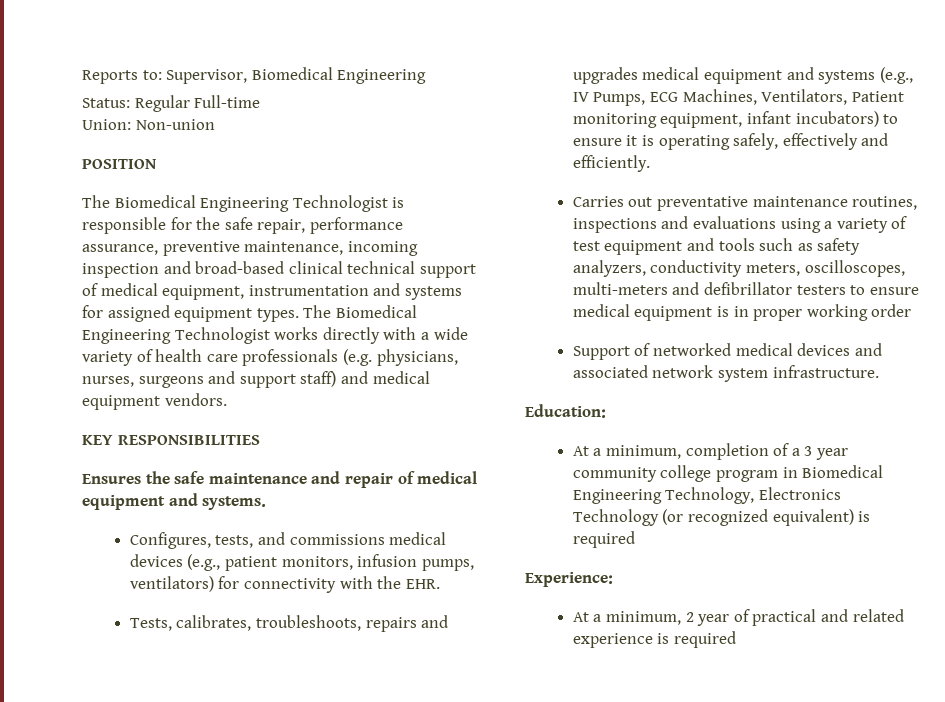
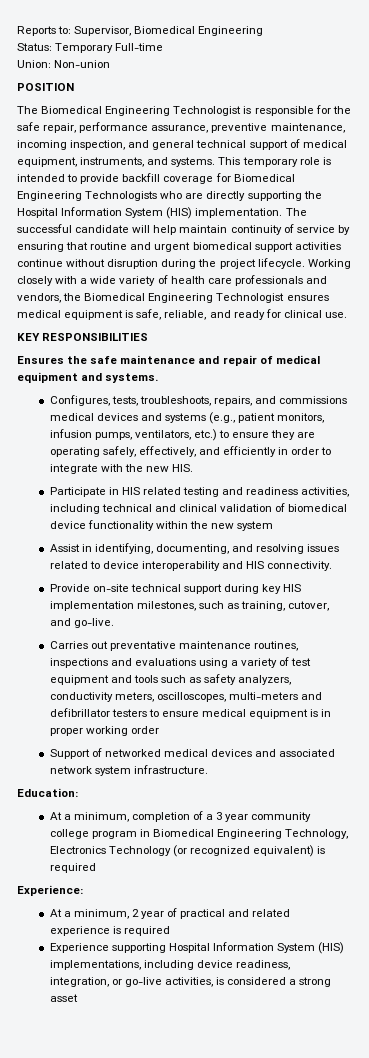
- Status: Regular Full-time
+ Status: Temporary Full-time
- The Biomedical Engineering Technologist is responsible for the safe repair, performance assurance, preventive maintenance, incoming inspection and broad-based clinical technical support of medical equipment, instrumentation and systems for assigned equipment types. The Biomedical Engineering Technologist works directly with a wide variety of health care professionals (e.g. physicians, nurses, surgeons and support staff) and medical equipment vendors.
+ The Biomedical Engineering Technologist is responsible for the safe repair, performance assurance, preventive maintenance, incoming inspection, and general technical support of medical equipment, instruments, and systems. This temporary role is intended to provide backfill coverage for Biomedical Engineering Technologists who are directly supporting the Hospital Information System (HIS) implementation. The successful candidate will help maintain continuity of service by ensuring that routine and urgent biomedical support activities continue without disruption during the project lifecycle. Working closely with a wide variety of health care professionals and vendors, the Biomedical Engineering Technologist ensures medical equipment is safe, reliable, and ready for clinical use.
- Configures, tests, and commissions medical devices (e.g., patient monitors, infusion pumps, ventilators) for connectivity with the EHR.
- Tests, calibrates, troubleshoots, repairs and upgrades medical equipment and systems (e.g., IV Pumps, ECG Machines, Ventilators, Patient monitoring equipment, infant incubators) to ensure it is operating safely, effectively and efficiently.
+ Configures, tests, troubleshoots, repairs, and commissions medical devices and systems (e.g., patient monitors, infusion pumps, ventilators, etc.) to ensure they are operating safely, effectively, and efficiently in order to integrate with the new HIS.
+ Participate in HIS related testing and readiness activities, including technical and clinical validation of biomedical device functionality within the new system
+ Assist in identifying, documenting, and resolving issues related to device interoperability and HIS connectivity.
+ Provide on-site technical support during key HIS implementation milestones, such as training, cutover, and go-live.
+ Experience supporting Hospital Information System (HIS) implementations, including device readiness, integration, or go-live activities, is considered a strong asset

